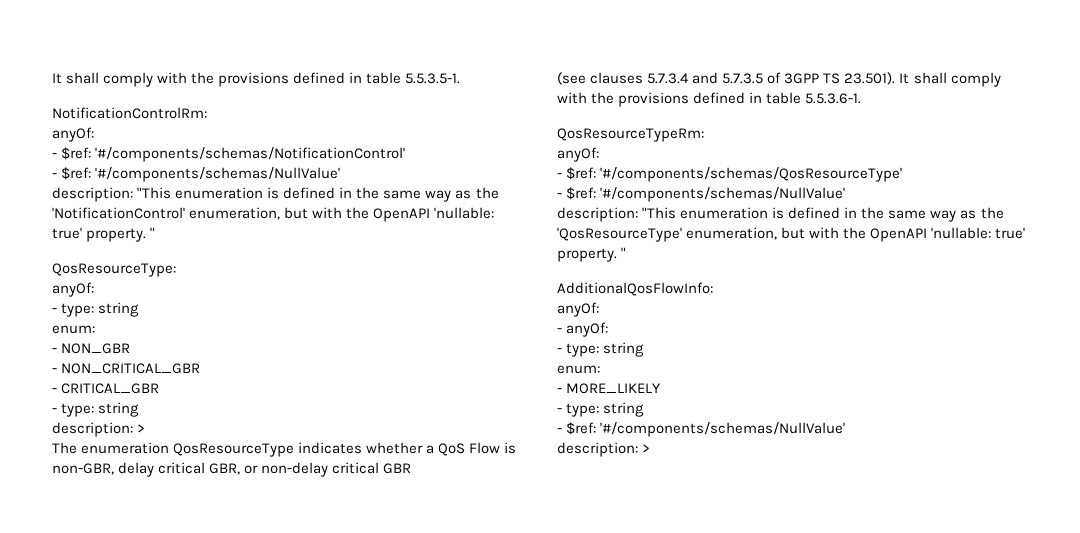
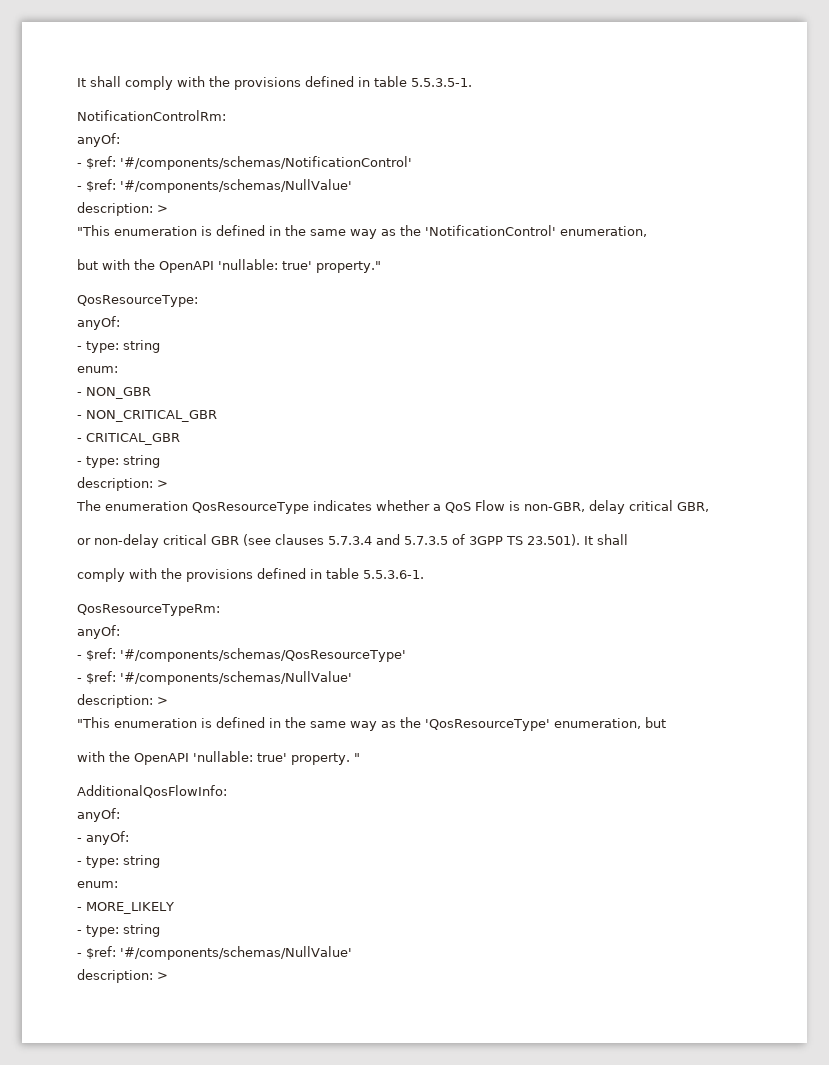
  - $ref: '#/components/schemas/NotificationControl'
  - $ref: '#/components/schemas/NullValue'
- description: "This enumeration is defined in the same way as the 'NotificationControl' enumeration, but with the OpenAPI 'nullable: true' property. "
+ description: >
+ "This enumeration is defined in the same way as the 'NotificationControl' enumeration,
+ but with the OpenAPI 'nullable: true' property."
- The enumeration QosResourceType indicates whether a QoS Flow is non-GBR, delay critical GBR, or non-delay critical GBR
- (see clauses 5.7.3.4 and 5.7.3.5 of 3GPP TS 23.501). It shall comply with the provisions defined in table 5.5.3.6-1.
+ The enumeration QosResourceType indicates whether a QoS Flow is non-GBR, delay critical GBR,
+ or non-delay critical GBR (see clauses 5.7.3.4 and 5.7.3.5 of 3GPP TS 23.501). It shall
+ comply with the provisions defined in table 5.5.3.6-1.
  - $ref: '#/components/schemas/QosResourceType'
  - $ref: '#/components/schemas/NullValue'
- description: "This enumeration is defined in the same way as the 'QosResourceType' enumeration, but with the OpenAPI 'nullable: true' property.
+ description: >
+ "This enumeration is defined in the same way as the 'QosResourceType' enumeration, but
+ with the OpenAPI 'nullable: true' property.

